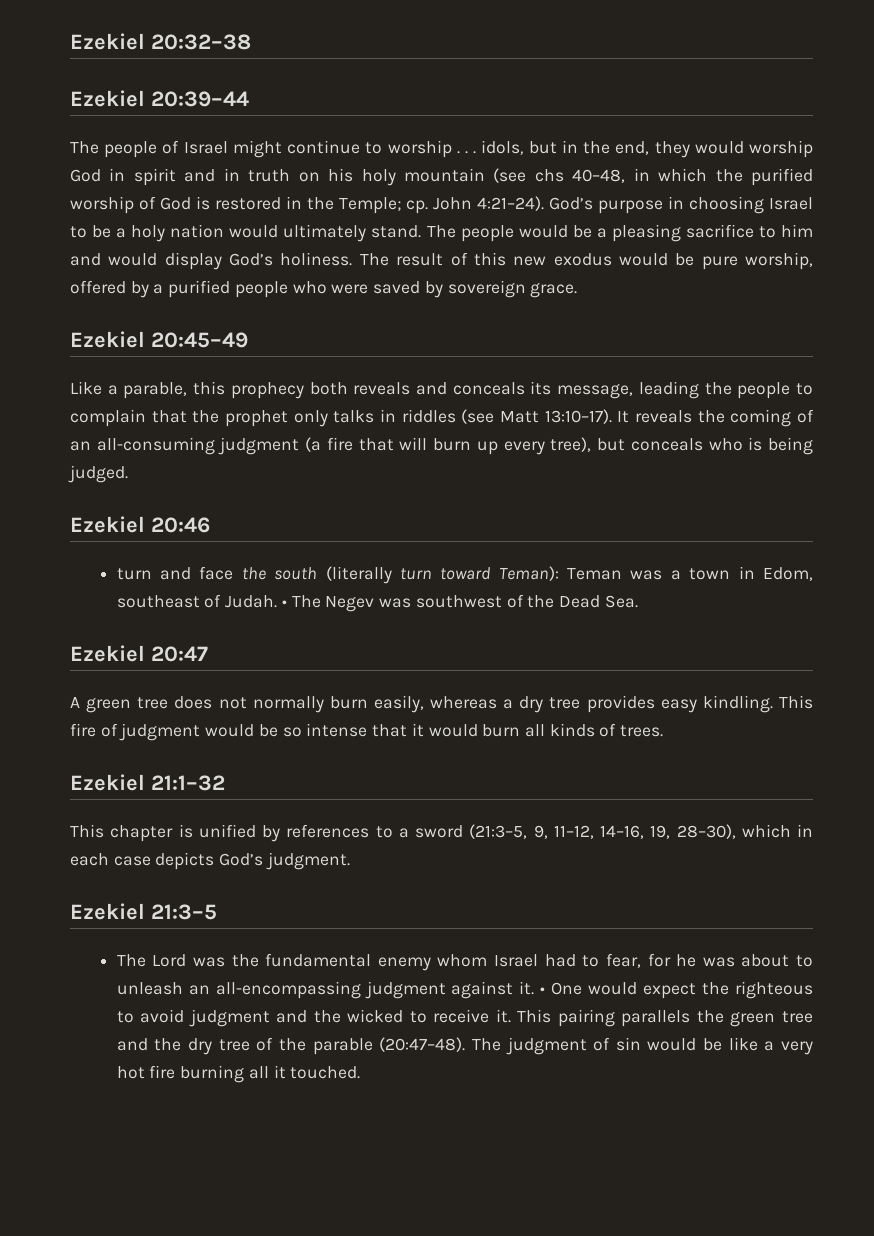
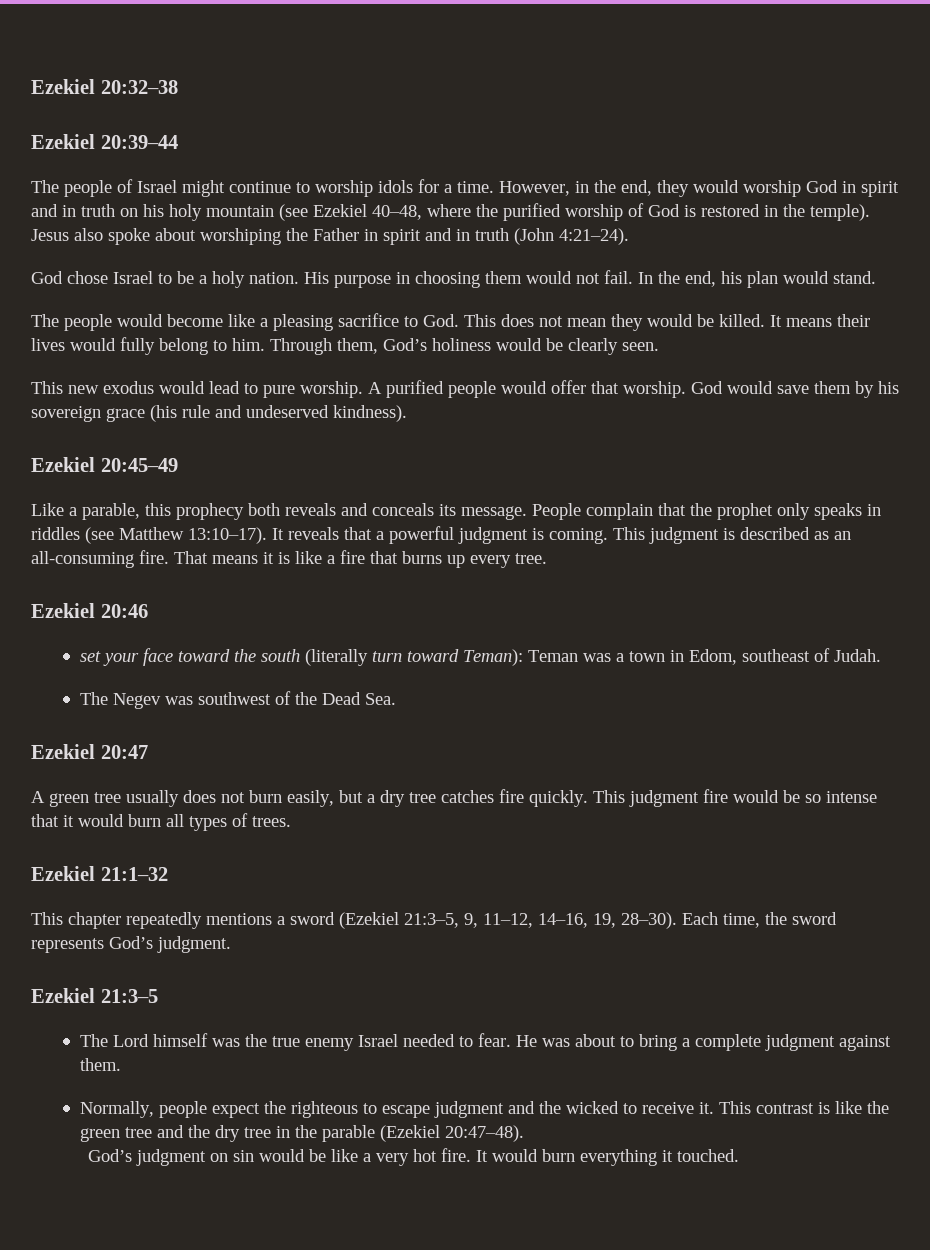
- The people of Israel might continue to worship . . . idols, but in the end, they would worship God in spirit and in truth on his holy mountain (see chs 40–48, in which the purified worship of God is restored in the Temple; cp. John 4:21–24). God’s purpose in choosing Israel to be a holy nation would ultimately stand. The people would be a pleasing sacrifice to him and would display God’s holiness. The result of this new exodus would be pure worship, offered by a purified people who were saved by sovereign grace.
+ The people of Israel might continue to worship idols for a time. However, in the end, they would worship God in spirit and in truth on his holy mountain (see Ezekiel 40–48, where the purified worship of God is restored in the temple). Jesus also spoke about worshiping the Father in spirit and in truth (John 4:21–24).
+ God chose Israel to be a holy nation. His purpose in choosing them would not fail. In the end, his plan would stand.
+ The people would become like a pleasing sacrifice to God. This does not mean they would be killed. It means their lives would fully belong to him. Through them, God’s holiness would be clearly seen.
+ This new exodus would lead to pure worship. A purified people would offer that worship. God would save them by his sovereign grace (his rule and undeserved kindness).
- Like a parable, this prophecy both reveals and conceals its message, leading the people to complain that the prophet only talks in riddles (see Matt 13:10–17).
+ Like a parable, this prophecy both reveals and conceals its message. People complain that the prophet only speaks in riddles (see Matthew 13:10–17).
- It reveals the coming of an all-consuming judgment (a fire that will burn up every tree), but conceals who is being judged.
+ It reveals that a powerful judgment is coming. This judgment is described as an all-consuming fire. That means it is like a fire that burns up every tree.
  Ezekiel 20:46
- turn and face the south (literally turn toward Teman): Teman was a town in Edom, southeast of Judah. • The Negev was southwest of the Dead Sea.
+ set your face toward the south (literally turn toward Teman): Teman was a town in Edom, southeast of Judah.
+ The Negev was southwest of the Dead Sea.
- A green tree does not normally burn easily, whereas a dry tree provides easy kindling. This fire of judgment would be so intense that it would burn all kinds of trees.
+ A green tree usually does not burn easily, but a dry tree catches fire quickly. This judgment fire would be so intense that it would burn all types of trees.
- This chapter is unified by references to a sword (21:3–5, 9, 11–12, 14–16, 19, 28–30), which in each case depicts God’s judgment.
+ This chapter repeatedly mentions a sword (Ezekiel 21:3–5, 9, 11–12, 14–16, 19, 28–30). Each time, the sword represents God’s judgment.
- The Lord was the fundamental enemy whom Israel had to fear, for he was about to unleash an all-encompassing judgment against it. • One would expect the righteous to avoid judgment and the wicked to receive it.
+ The Lord himself was the true enemy Israel needed to fear. He was about to bring a complete judgment against them.
+ Normally, people expect the righteous to escape judgment and the wicked to receive it.
- This pairing parallels the green tree and the dry tree of the parable (20:47–48). The judgment of sin would be like a very hot fire burning all it touched.
+ This contrast is like the green tree and the dry tree in the parable (Ezekiel 20:47–48).
+ God’s judgment on sin would be like a very hot fire. It would burn everything it touched.

